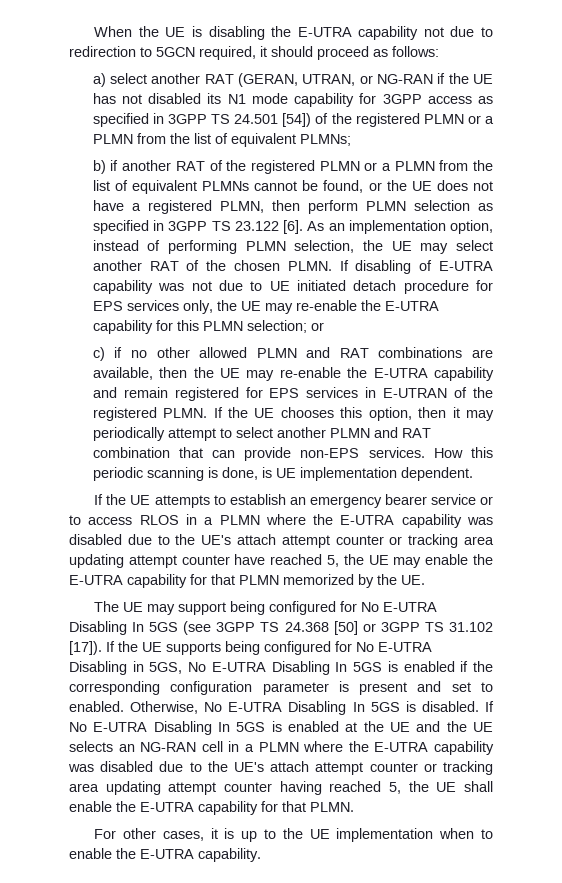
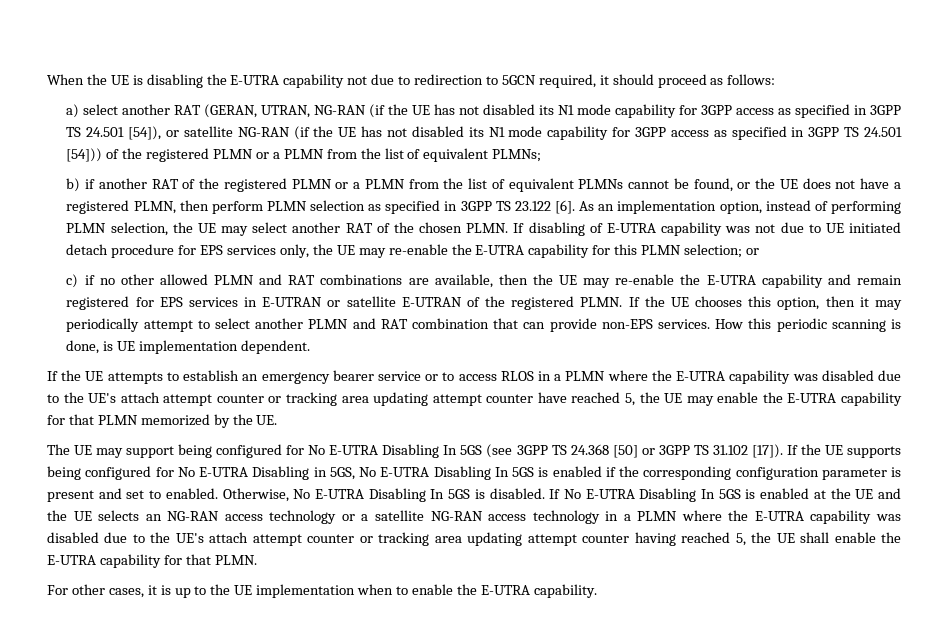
- a) select another RAT (GERAN, UTRAN, or NG-RAN if the UE has not disabled its N1 mode capability for 3GPP access as specified in 3GPP TS 24.501 [54]) of the registered PLMN or a PLMN from the list of equivalent PLMNs;
+ a) select another RAT (GERAN, UTRAN, NG-RAN (if the UE has not disabled its N1 mode capability for 3GPP access as specified in 3GPP TS 24.501 [54]), or satellite NG-RAN (if the UE has not disabled its N1 mode capability for 3GPP access as specified in 3GPP TS 24.501 [54])) of the registered PLMN or a PLMN from the list of equivalent PLMNs;
- c) if no other allowed PLMN and RAT combinations are available, then the UE may re-enable the E-UTRA capability and remain registered for EPS services in E-UTRAN of the registered PLMN.
+ c) if no other allowed PLMN and RAT combinations are available, then the UE may re-enable the E-UTRA capability and remain registered for EPS services in E-UTRAN or satellite E-UTRAN of the registered PLMN.
- If No E-UTRA Disabling In 5GS is enabled at the UE and the UE selects an NG-RAN cell in a PLMN where the E-UTRA capability was disabled due to the UE's attach attempt counter or tracking area updating attempt counter having reached 5, the UE shall enable the E-UTRA capability for that PLMN.
+ If No E-UTRA Disabling In 5GS is enabled at the UE and the UE selects an NG-RAN access technology or a satellite NG-RAN access technology in a PLMN where the E-UTRA capability was disabled due to the UE's attach attempt counter or tracking area updating attempt counter having reached 5, the UE shall enable the E-UTRA capability for that PLMN.

